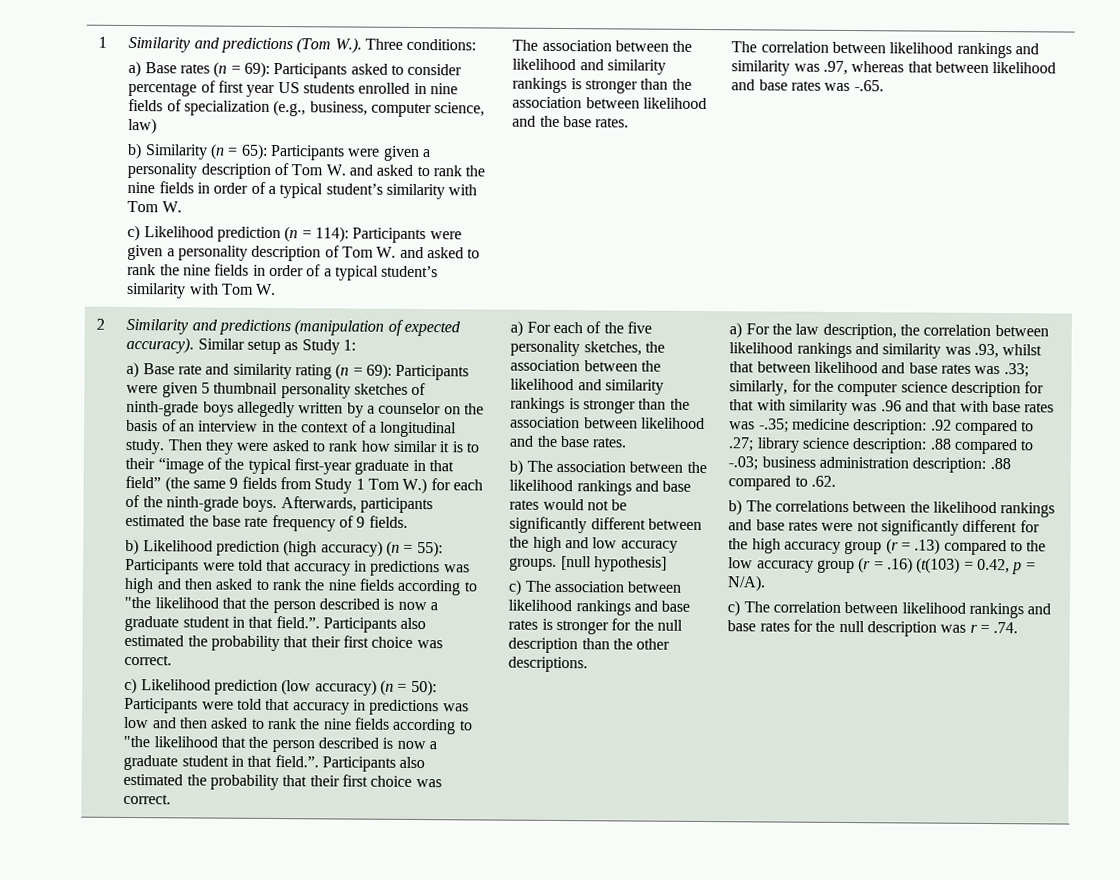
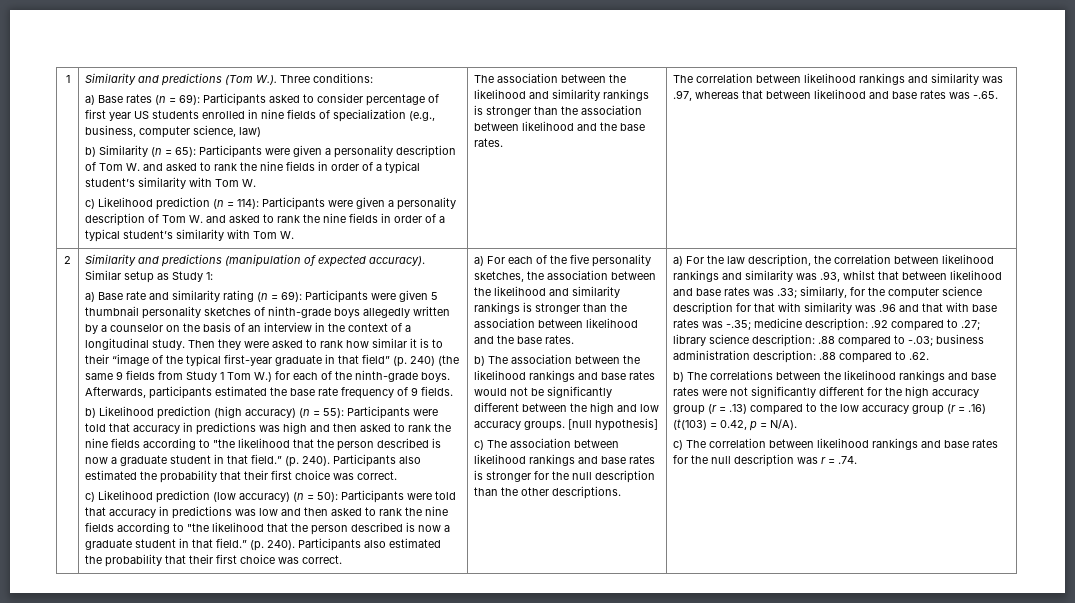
- Then they were asked to rank how similar it is to their “image of the typical first-year graduate in that field” (the same 9 fields from Study 1 Tom W.) for each of the ninth-grade boys.
+ Then they were asked to rank how similar it is to their “image of the typical first-year graduate in that field” (p. 240) (the same 9 fields from Study 1 Tom W.) for each of the ninth-grade boys.
- b) Likelihood prediction (high accuracy) (n = 55): Participants were told that accuracy in predictions was high and then asked to rank the nine fields according to "the likelihood that the person described is now a graduate student in that field.”. Participants also estimated the probability that their first choice was correct.
+ b) Likelihood prediction (high accuracy) (n = 55): Participants were told that accuracy in predictions was high and then asked to rank the nine fields according to "the likelihood that the person described is now a graduate student in that field.” (p. 240). Participants also estimated the probability that their first choice was correct.
- c) Likelihood prediction (low accuracy) (n = 50): Participants were told that accuracy in predictions was low and then asked to rank the nine fields according to "the likelihood that the person described is now a graduate student in that field.”. Participants also estimated the probability that their first choice was correct.
+ c) Likelihood prediction (low accuracy) (n = 50): Participants were told that accuracy in predictions was low and then asked to rank the nine fields according to "the likelihood that the person described is now a graduate student in that field.” (p. 240). Participants also estimated the probability that their first choice was correct.

